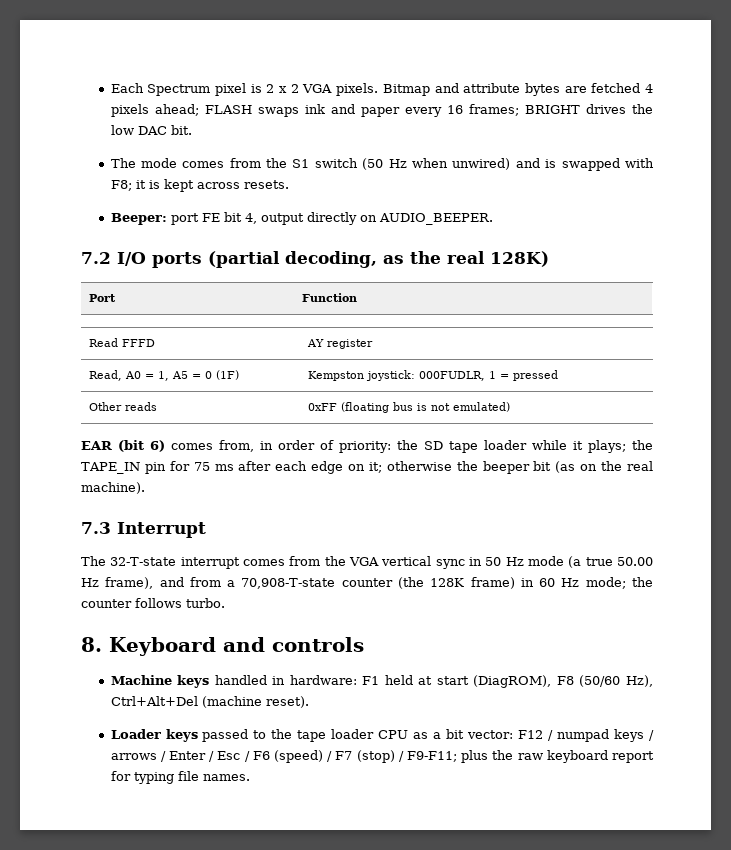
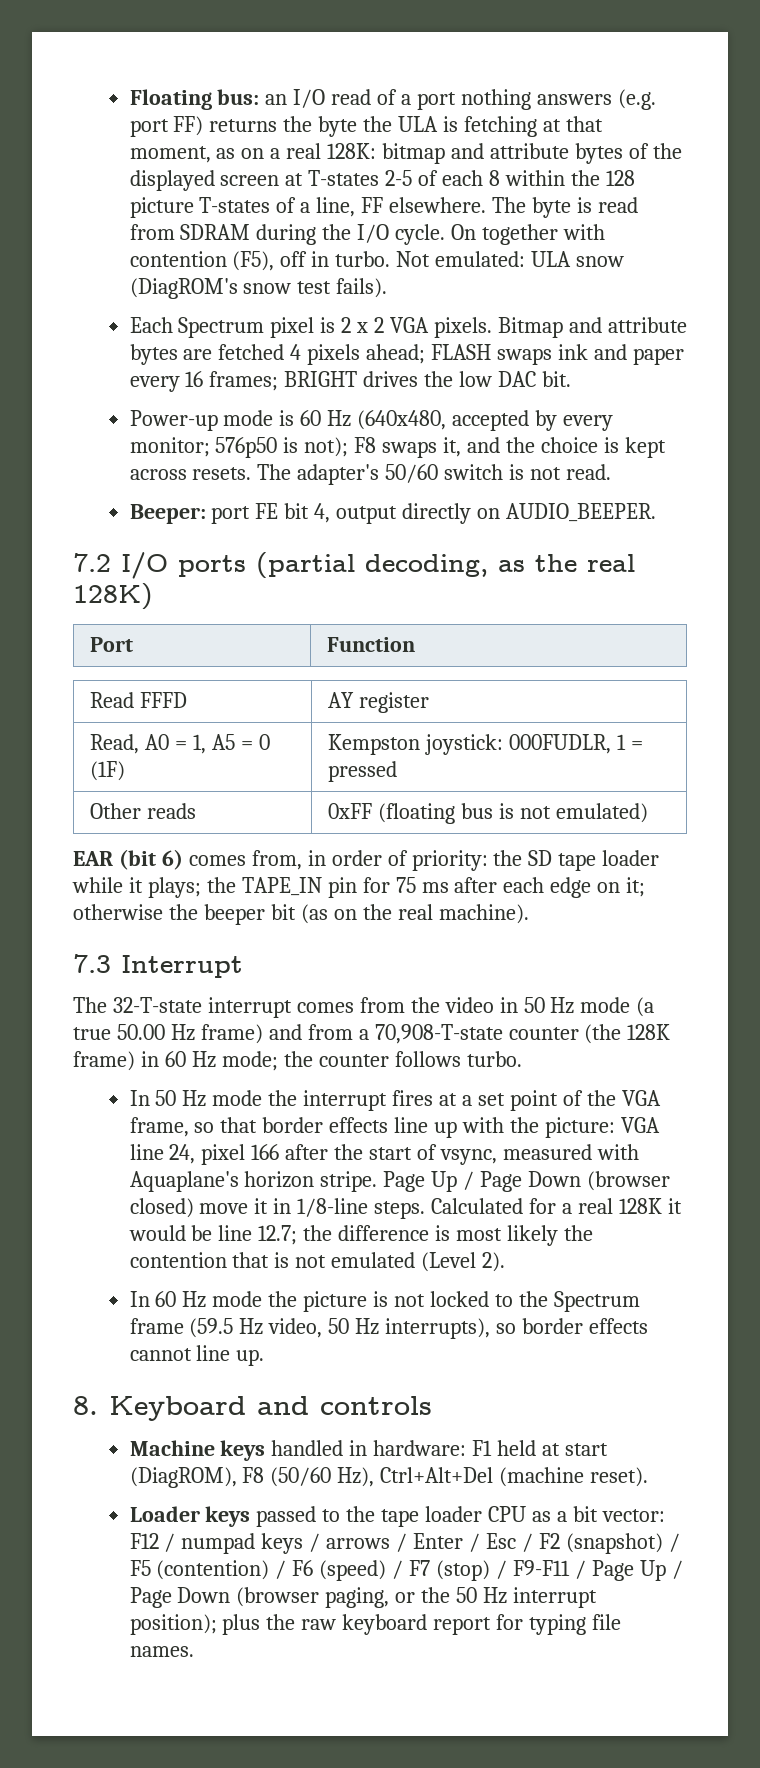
+ Floating bus: an I/O read of a port nothing answers (e.g. port FF) returns the byte the ULA is fetching at that moment, as on a real 128K: bitmap and attribute bytes of the displayed screen at T-states 2-5 of each 8 within the 128 picture T-states of a line, FF elsewhere. The byte is read from SDRAM during the I/O cycle. On together with contention (F5), off in turbo. Not emulated: ULA snow (DiagROM's snow test fails).
- The mode comes from the S1 switch (50 Hz when unwired) and is swapped with F8; it is kept across resets.
+ Power-up mode is 60 Hz (640x480, accepted by every monitor; 576p50 is not); F8 swaps it, and the choice is kept across resets. The adapter's 50/60 switch is not read.
- The 32-T-state interrupt comes from the VGA vertical sync in 50 Hz mode (a true 50.00 Hz frame), and from a 70,908-T-state counter (the 128K frame) in 60 Hz mode; the counter follows turbo.
+ The 32-T-state interrupt comes from the video in 50 Hz mode (a true 50.00 Hz frame) and from a 70,908-T-state counter (the 128K frame) in 60 Hz mode; the counter follows turbo.
+ In 50 Hz mode the interrupt fires at a set point of the VGA frame, so that border effects line up with the picture: VGA line 24, pixel 166 after the start of vsync, measured with Aquaplane's horizon stripe. Page Up / Page Down (browser closed) move it in 1/8-line steps. Calculated for a real 128K it would be line 12.7; the difference is most likely the contention that is not emulated (Level 2).
+ In 60 Hz mode the picture is not locked to the Spectrum frame (59.5 Hz video, 50 Hz interrupts), so border effects cannot line up.
- Loader keys passed to the tape loader CPU as a bit vector: F12 / numpad keys / arrows / Enter / Esc / F6 (speed) / F7 (stop) / F9-F11; plus the raw keyboard report for typing file names.
+ Loader keys passed to the tape loader CPU as a bit vector: F12 / numpad keys / arrows / Enter / Esc / F2 (snapshot) / F5 (contention) / F6 (speed) / F7 (stop) / F9-F11 / Page Up / Page Down (browser paging, or the 50 Hz interrupt position); plus the raw keyboard report for typing file names.

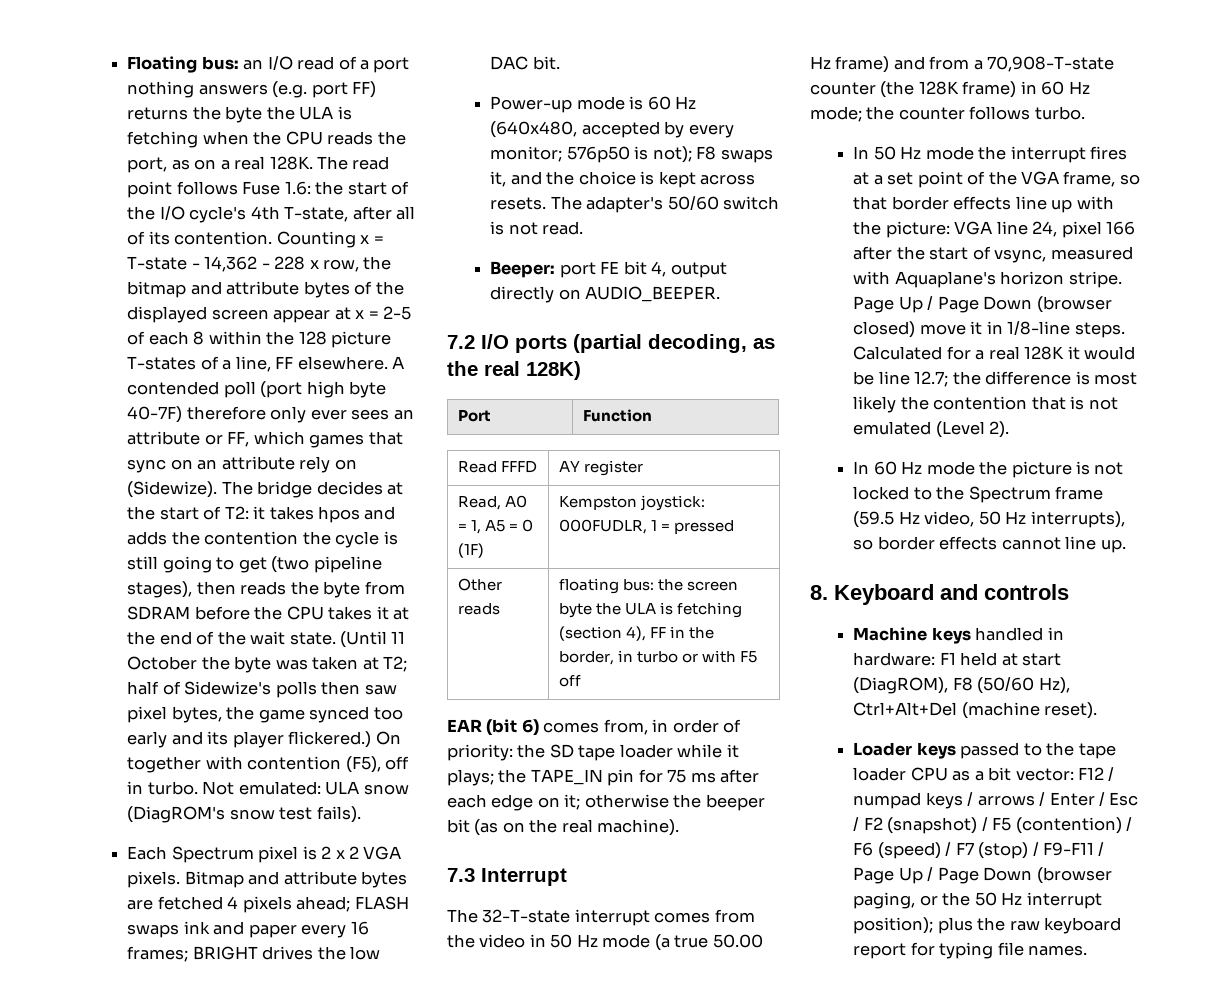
- Floating bus: an I/O read of a port nothing answers (e.g. port FF) returns the byte the ULA is fetching at that moment, as on a real 128K: bitmap and attribute bytes of the displayed screen at T-states 2-5 of each 8 within the 128 picture T-states of a line, FF elsewhere.
+ Floating bus: an I/O read of a port nothing answers (e.g. port FF) returns the byte the ULA is fetching when the CPU reads the port, as on a real 128K. The read point follows Fuse 1.6: the start of the I/O cycle's 4th T-state, after all of its contention. Counting x = T-state - 14,362 - 228 x row, the bitmap and attribute bytes of the displayed screen appear at x = 2-5 of each 8 within the 128 picture T-states of a line, FF elsewhere.
- The byte is read from SDRAM during the I/O cycle.
+ A contended poll (port high byte 40-7F) therefore only ever sees an attribute or FF, which games that sync on an attribute rely on (Sidewize). The bridge decides at the start of T2: it takes hpos and adds the contention the cycle is still going to get (two pipeline stages), then reads the byte from SDRAM before the CPU takes it at the end of the wait state. (Until 11 October the byte was taken at T2; half of Sidewize's polls then saw pixel bytes, the game synced too early and its player flickered.)
- Other reads | 0xFF (floating bus is not emulated)
+ Other reads | floating bus: the screen byte the ULA is fetching (section 4), FF in the border, in turbo or with F5 off

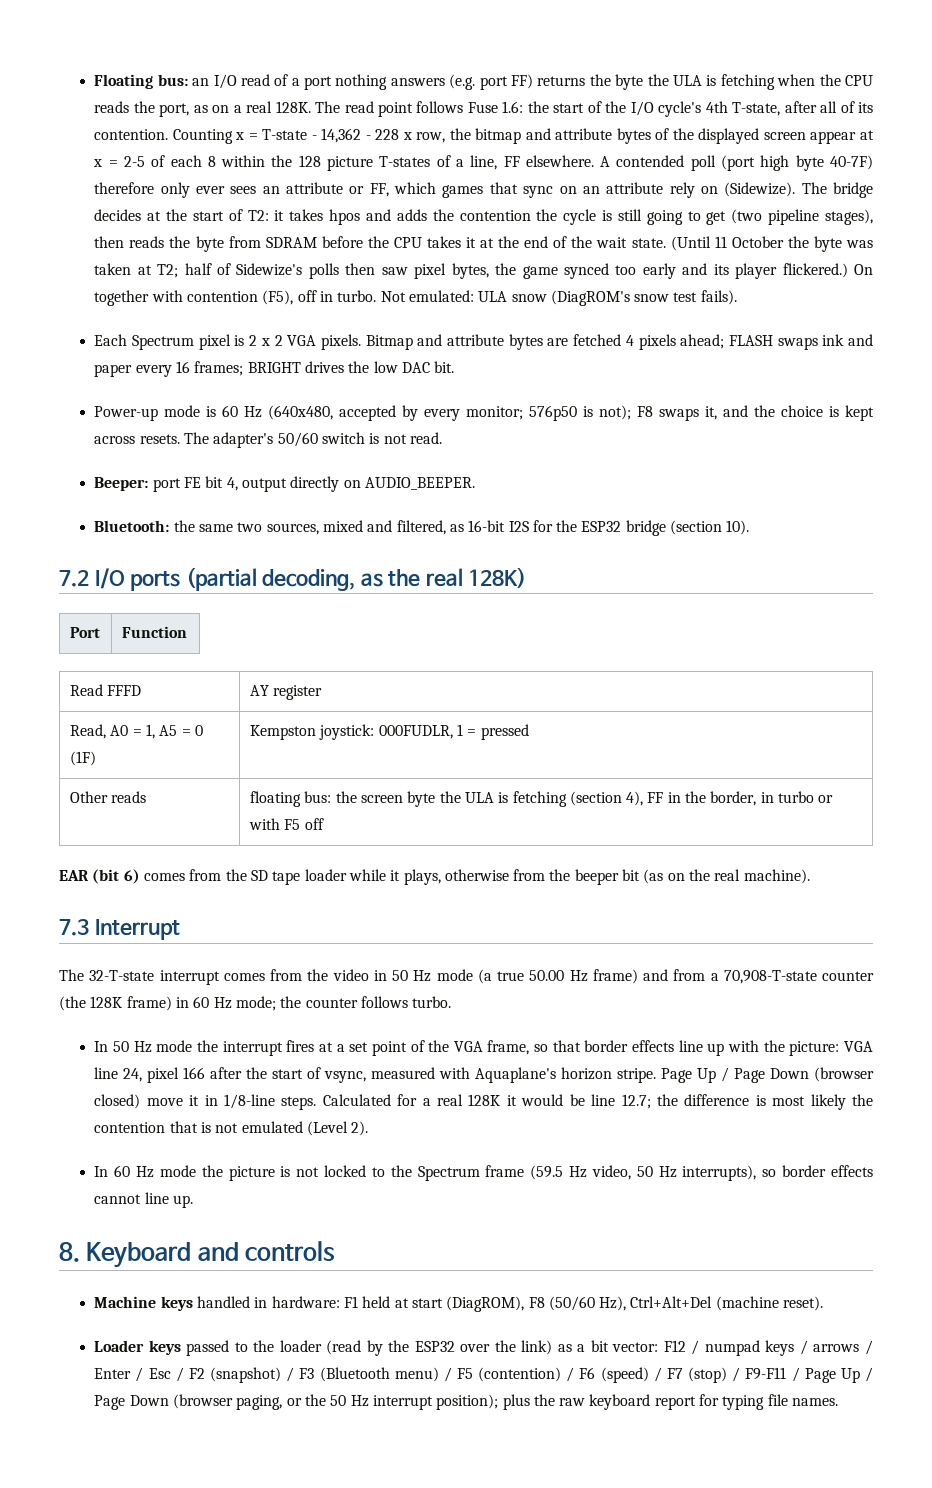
+ Bluetooth: the same two sources, mixed and filtered, as 16-bit I2S for the ESP32 bridge (section 10).
- EAR (bit 6) comes from, in order of priority: the SD tape loader while it plays; the TAPE_IN pin for 75 ms after each edge on it; otherwise the beeper bit (as on the real machine).
+ EAR (bit 6) comes from the SD tape loader while it plays, otherwise from the beeper bit (as on the real machine).
- Loader keys passed to the tape loader CPU as a bit vector: F12 / numpad keys / arrows / Enter / Esc / F2 (snapshot) / F5 (contention) / F6 (speed) / F7 (stop) / F9-F11 / Page Up / Page Down (browser paging, or the 50 Hz interrupt position); plus the raw keyboard report for typing file names.
+ Loader keys passed to the loader (read by the ESP32 over the link) as a bit vector: F12 / numpad keys / arrows / Enter / Esc / F2 (snapshot) / F3 (Bluetooth menu) / F5 (contention) / F6 (speed) / F7 (stop) / F9-F11 / Page Up / Page Down (browser paging, or the 50 Hz interrupt position); plus the raw keyboard report for typing file names.

